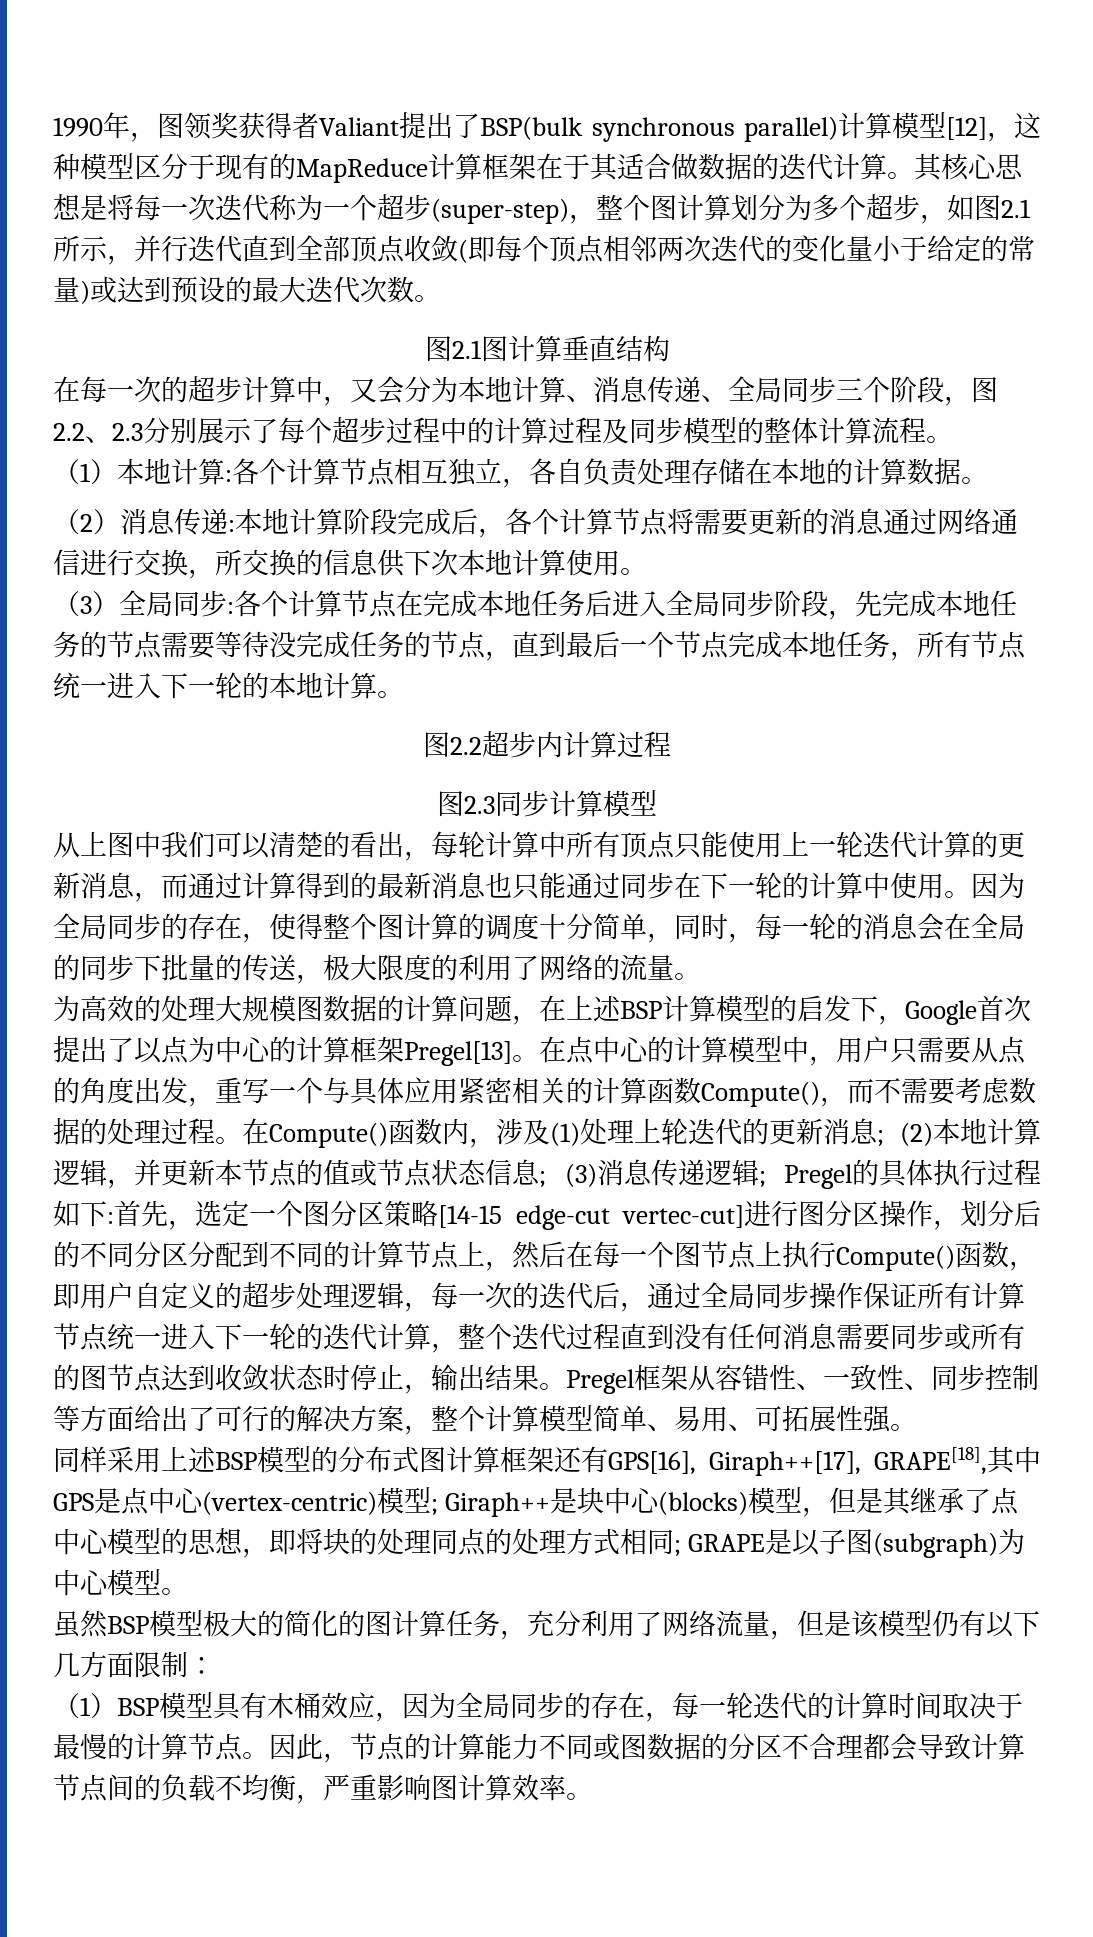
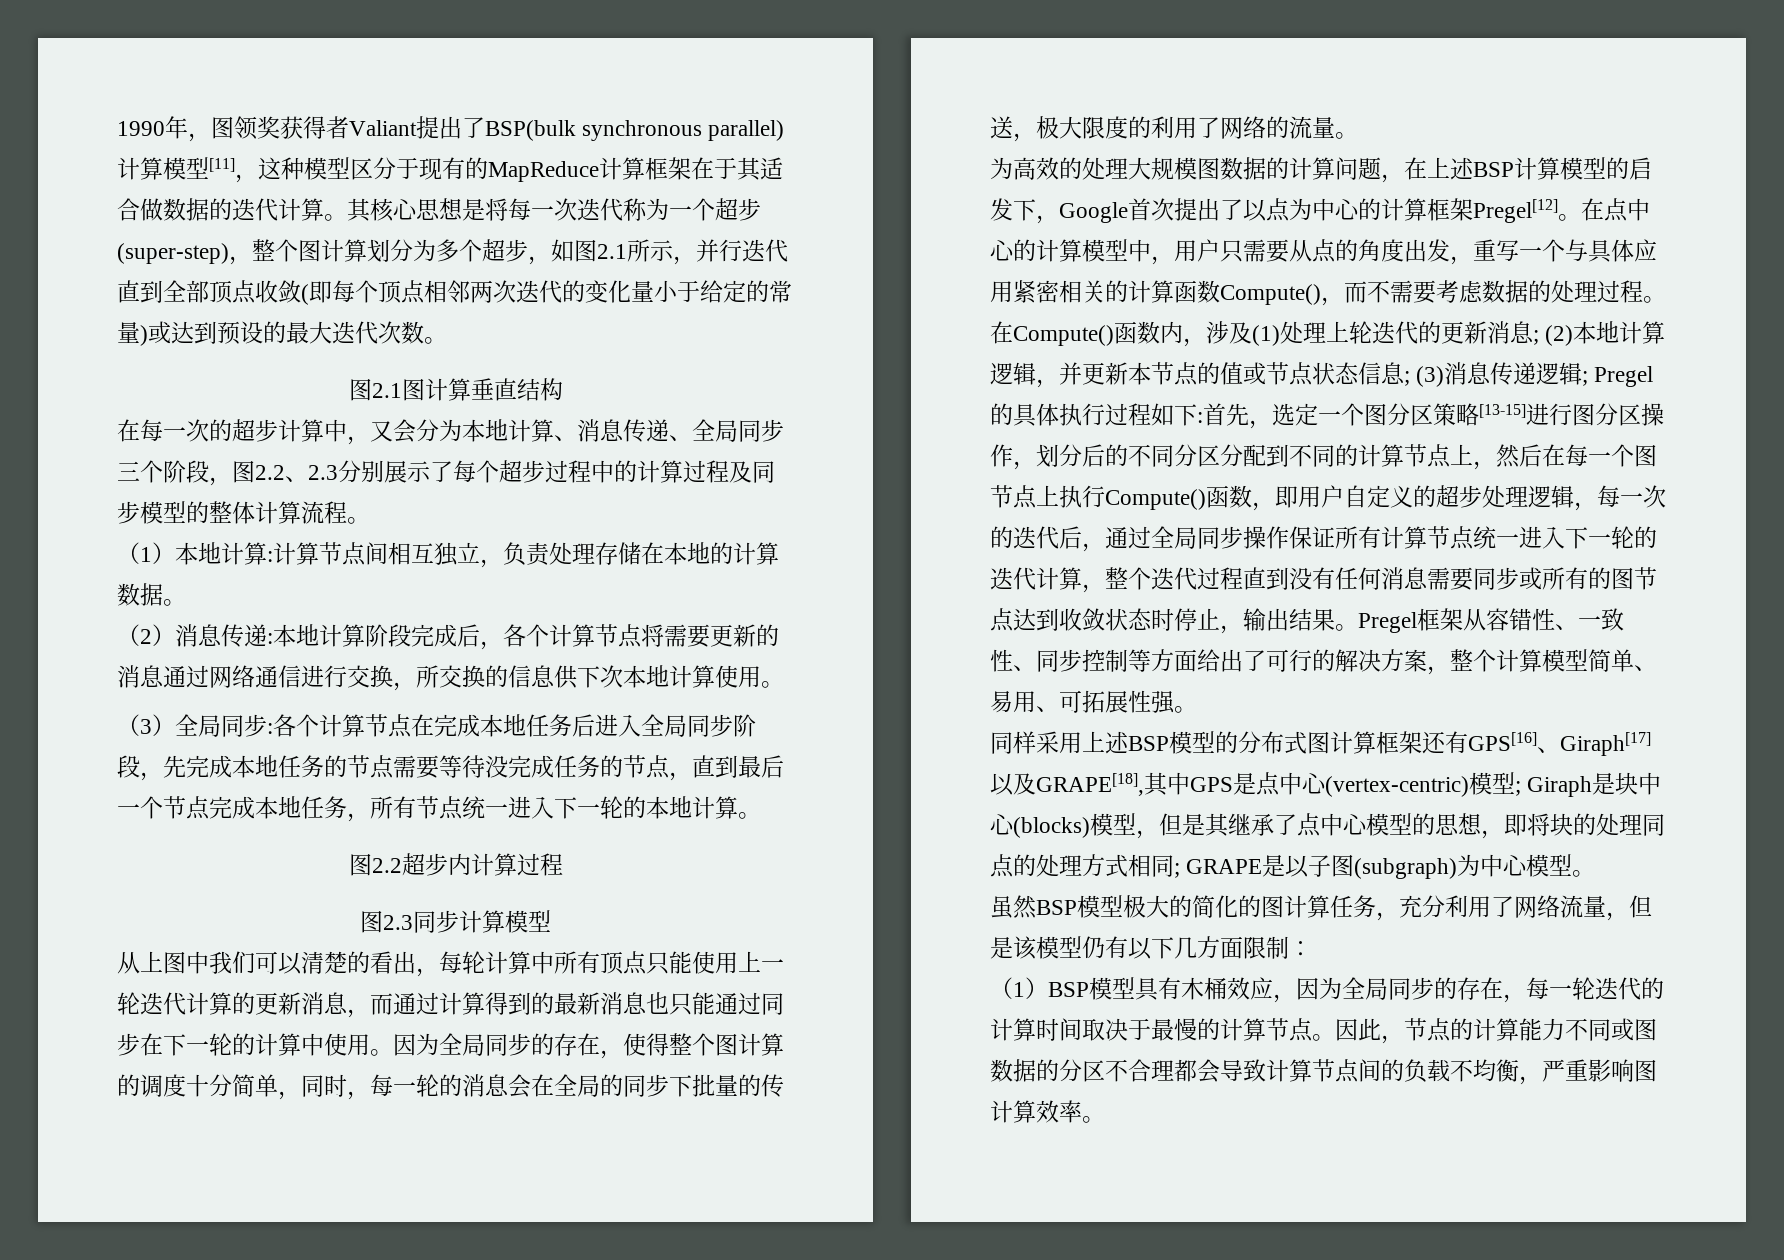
- 1990年，图领奖获得者Valiant提出了BSP(bulk synchronous parallel)计算模型[12]，这种模型区分于现有的MapReduce计算框架在于其适合做数据的迭代计算。
+ 1990年，图领奖获得者Valiant提出了BSP(bulk synchronous parallel)计算模型[11]，这种模型区分于现有的MapReduce计算框架在于其适合做数据的迭代计算。
- （1）本地计算:各个计算节点相互独立，各自负责处理存储在本地的计算数据。
+ （1）本地计算:计算节点间相互独立，负责处理存储在本地的计算数据。
- 为高效的处理大规模图数据的计算问题，在上述BSP计算模型的启发下，Google首次提出了以点为中心的计算框架Pregel[13]。
+ 为高效的处理大规模图数据的计算问题，在上述BSP计算模型的启发下，Google首次提出了以点为中心的计算框架Pregel[12]。
- 首先，选定一个图分区策略[14-15 edge-cut vertec-cut]进行图分区操作，划分后的不同分区分配到不同的计算节点上，然后在每一个图节点上执行Compute()函数，即用户自定义的超步处理逻辑，每一次的迭代后，通过全局同步操作保证所有计算节点统一进入下一轮的迭代计算，整个迭代过程直到没有任何消息需要同步或所有的图节点达到收敛状态时停止，输出结果。
+ 首先，选定一个图分区策略[13-15]进行图分区操作，划分后的不同分区分配到不同的计算节点上，然后在每一个图节点上执行Compute()函数，即用户自定义的超步处理逻辑，每一次的迭代后，通过全局同步操作保证所有计算节点统一进入下一轮的迭代计算，整个迭代过程直到没有任何消息需要同步或所有的图节点达到收敛状态时停止，输出结果。
- 同样采用上述BSP模型的分布式图计算框架还有GPS[16], Giraph++[17], GRAPE[18],其中GPS是点中心(vertex-centric)模型; Giraph++是块中心(blocks)模型，但是其继承了点中心模型的思想，即将块的处理同点的处理方式相同; GRAPE是以子图(subgraph)为中心模型。
+ 同样采用上述BSP模型的分布式图计算框架还有GPS[16]、Giraph[17]以及GRAPE[18],其中GPS是点中心(vertex-centric)模型; Giraph是块中心(blocks)模型，但是其继承了点中心模型的思想，即将块的处理同点的处理方式相同; GRAPE是以子图(subgraph)为中心模型。

